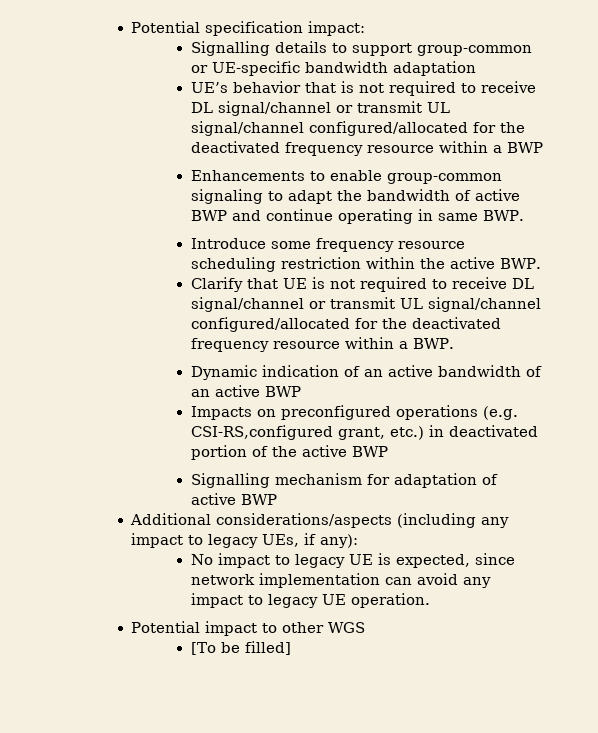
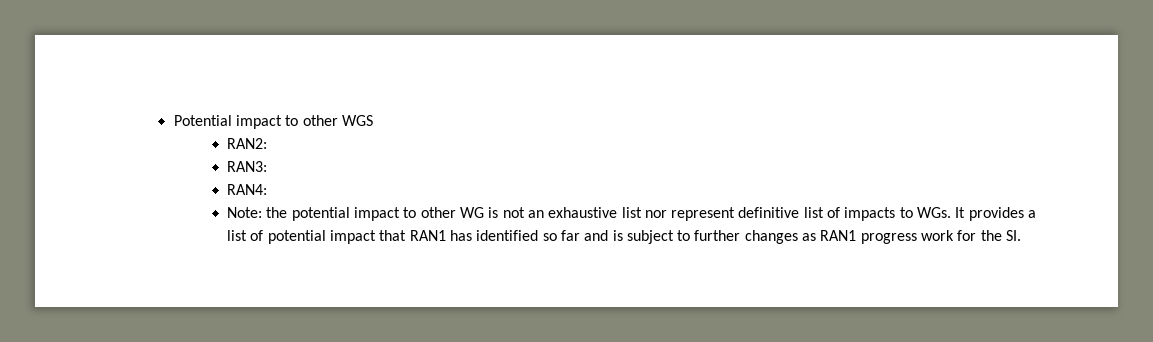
- Potential specification impact:
- Signalling details to support group-common or UE-specific bandwidth adaptation
- UE’s behavior that is not required to receive DL signal/channel or transmit UL signal/channel configured/allocated for the deactivated frequency resource within a BWP
- Enhancements to enable group-common signaling to adapt the bandwidth of active BWP and continue operating in same BWP.
- Introduce some frequency resource scheduling restriction within the active BWP.
- Clarify that UE is not required to receive DL signal/channel or transmit UL signal/channel configured/allocated for the deactivated frequency resource within a BWP.
- Dynamic indication of an active bandwidth of an active BWP
- Impacts on preconfigured operations (e.g. CSI-RS,configured grant, etc.) in deactivated portion of the active BWP
- Signalling mechanism for adaptation of active BWP
- Additional considerations/aspects (including any impact to legacy UEs, if any):
- No impact to legacy UE is expected, since network implementation can avoid any impact to legacy UE operation.
  Potential impact to other WGS
- [To be filled]
+ RAN2:
+ RAN3:
+ RAN4:
+ Note: the potential impact to other WG is not an exhaustive list nor represent definitive list of impacts to WGs. It provides a list of potential impact that RAN1 has identified so far and is subject to further changes as RAN1 progress work for the SI.

